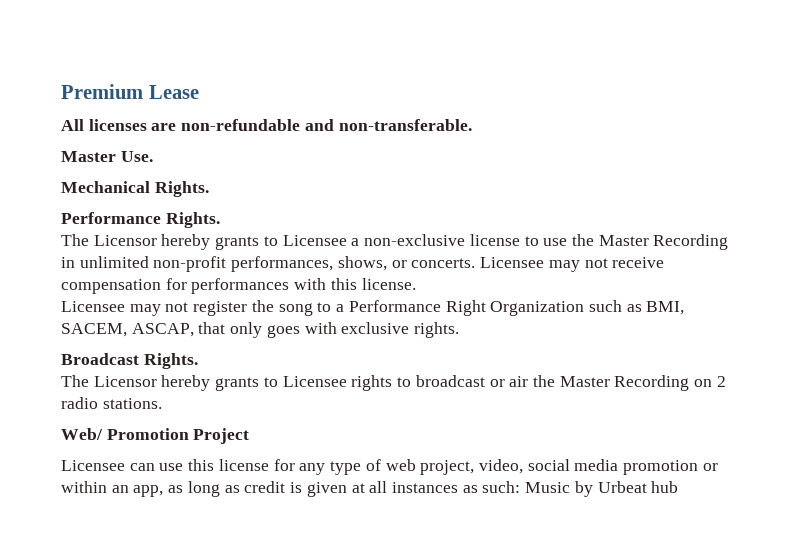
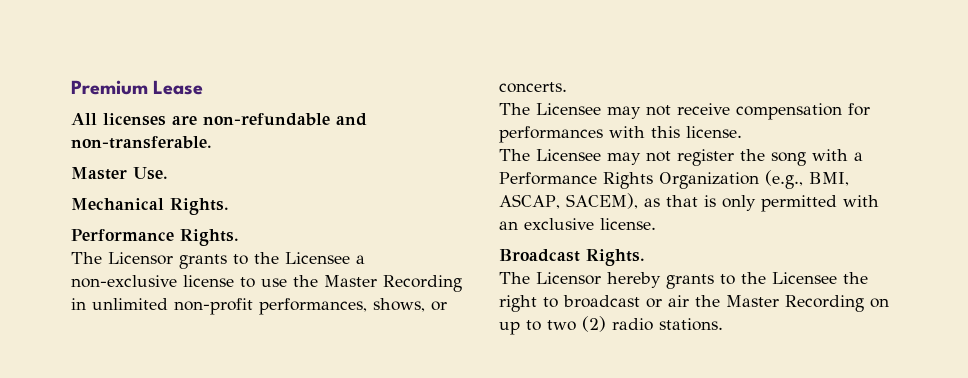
- The Licensor hereby grants to Licensee a non-exclusive license to use the Master Recording in unlimited non-profit performances, shows, or concerts. Licensee may not receive compensation for performances with this license.
+ The Licensor grants to the Licensee a non-exclusive license to use the Master Recording in unlimited non-profit performances, shows, or concerts.
+ The Licensee may not receive compensation for performances with this license.
- Licensee may not register the song to a Performance Right Organization such as BMI, SACEM, ASCAP, that only goes with exclusive rights.
+ The Licensee may not register the song with a Performance Rights Organization (e.g., BMI, ASCAP, SACEM), as that is only permitted with an exclusive license.
- The Licensor hereby grants to Licensee rights to broadcast or air the Master Recording on 2 radio stations.
- Web/ Promotion Project
- Licensee can use this license for any type of web project, video, social media promotion or within an app, as long as credit is given at all instances as such: Music by Urbeat hub
+ The Licensor hereby grants to the Licensee the right to broadcast or air the Master Recording on up to two (2) radio stations.

